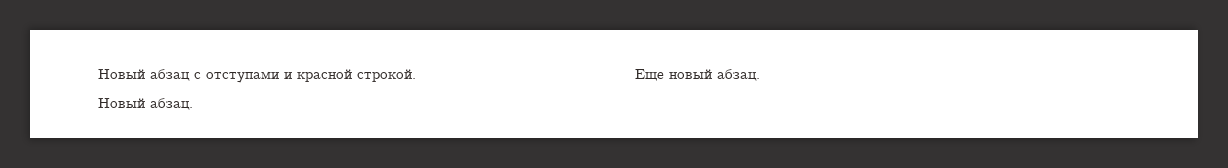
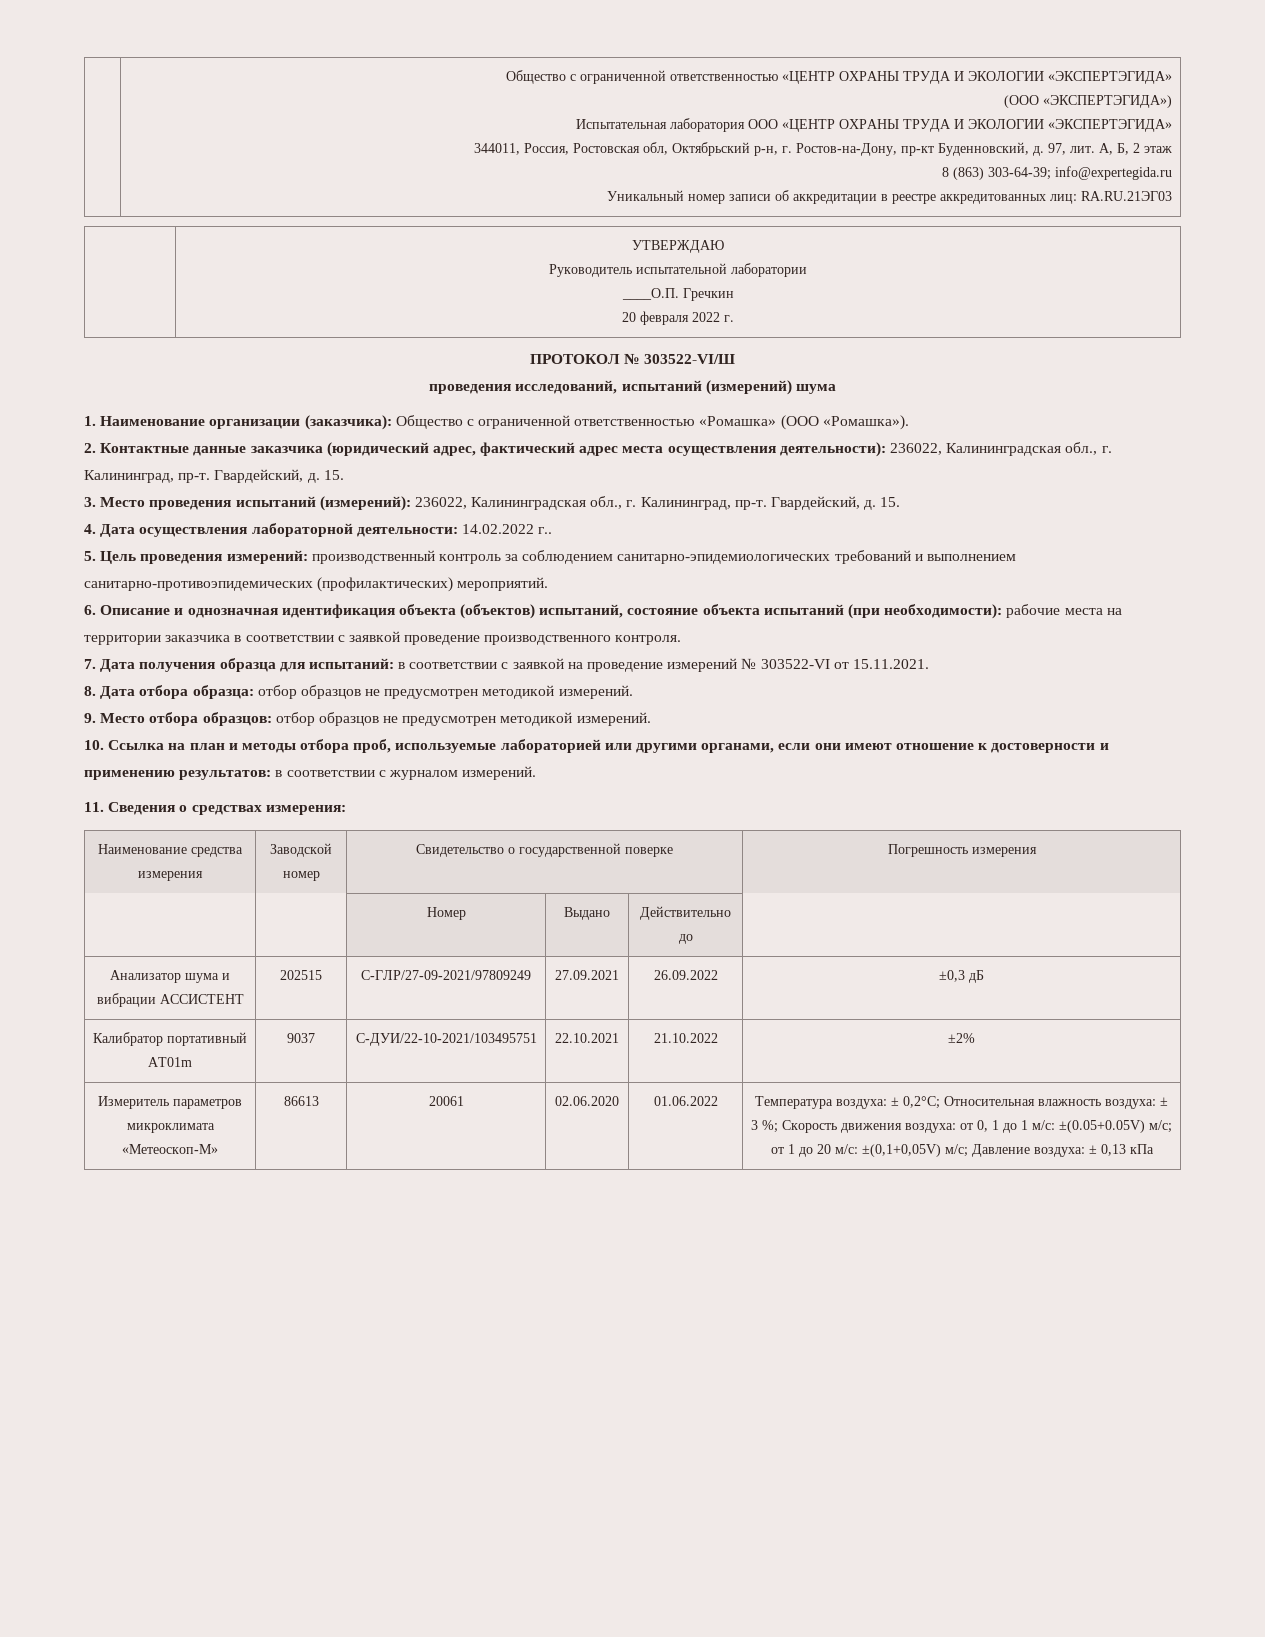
- Новый абзац с отступами и красной строкой.
- Новый абзац.
- Еще новый абзац.
+ Общество с ограниченной ответственностью «ЦЕНТР ОХРАНЫ ТРУДА И ЭКОЛОГИИ «ЭКСПЕРТЭГИДА»
+ (ООО «ЭКСПЕРТЭГИДА»)
+ Испытательная лаборатория ООО «ЦЕНТР ОХРАНЫ ТРУДА И ЭКОЛОГИИ «ЭКСПЕРТЭГИДА»
+ 344011, Россия, Ростовская обл, Октябрьский р-н, г. Ростов-на-Дону, пр-кт Буденновский, д. 97, лит. А, Б, 2 этаж
+ 8 (863) 303-64-39; info@expertegida.ru
+ Уникальный номер записи об аккредитации в реестре аккредитованных лиц: RA.RU.21ЭГ03
+ | УТВЕРЖДАЮ
+ Руководитель испытательной лаборатории
+ ____О.П. Гречкин
+ 20 февраля 2022 г.
+ ПРОТОКОЛ № 303522-VI/Ш
+ проведения исследований, испытаний (измерений) шума
+ 1. Наименование организации (заказчика): Общество с ограниченной ответственностью «Ромашка» (ООО «Ромашка»).
+ 2. Контактные данные заказчика (юридический адрес, фактический адрес места осуществления деятельности): 236022, Калининградская обл., г. Калининград, пр-т. Гвардейский, д. 15.
+ 3. Место проведения испытаний (измерений): 236022, Калининградская обл., г. Калининград, пр-т. Гвардейский, д. 15.
+ 4. Дата осуществления лабораторной деятельности: 14.02.2022 г..
+ 5. Цель проведения измерений: производственный контроль за соблюдением санитарно-эпидемиологических требований и выполнением санитарно-противоэпидемических (профилактических) мероприятий.
+ 6. Описание и однозначная идентификация объекта (объектов) испытаний, состояние объекта испытаний (при необходимости): рабочие места на территории заказчика в соответствии с заявкой проведение производственного контроля.
+ 7. Дата получения образца для испытаний: в соответствии с заявкой на проведение измерений № 303522-VI от 15.11.2021.
+ 8. Дата отбора образца: отбор образцов не предусмотрен методикой измерений.
+ 9. Место отбора образцов: отбор образцов не предусмотрен методикой измерений.
+ 10. Ссылка на план и методы отбора проб, используемые лабораторией или другими органами, если они имеют отношение к достоверности и применению результатов: в соответствии с журналом измерений.
+ 11. Сведения о средствах измерения:
+ Наименование средства измерения | Заводской номер | Свидетельство о государственной поверке | Погрешность измерения
+ | | Номер | Выдано | Действительно до |
+ Анализатор шума и вибрации АССИСТЕНТ | 202515 | С-ГЛР/27-09-2021/97809249 | 27.09.2021 | 26.09.2022 | ±0,3 дБ
+ Калибратор портативный АТ01m | 9037 | С-ДУИ/22-10-2021/103495751 | 22.10.2021 | 21.10.2022 | ±2%
+ Измеритель параметров микроклимата «Метеоскоп-М» | 86613 | 20061 | 02.06.2020 | 01.06.2022 | Температура воздуха: ± 0,2°С; Относительная влажность воздуха: ± 3 %; Скорость движения воздуха: от 0, 1 до 1 м/с: ±(0.05+0.05V) м/с; от 1 до 20 м/с: ±(0,1+0,05V) м/с; Давление воздуха: ± 0,13 кПа

